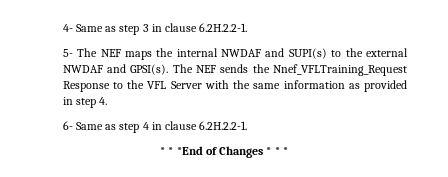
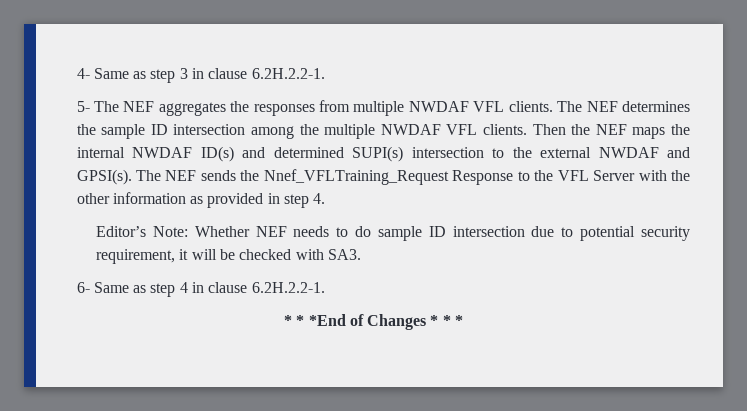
- 5- The NEF maps the internal NWDAF and SUPI(s) to the external NWDAF and GPSI(s).
+ 5- The NEF aggregates the responses from multiple NWDAF VFL clients. The NEF determines the sample ID intersection among the multiple NWDAF VFL clients. Then the NEF maps the internal NWDAF ID(s) and determined SUPI(s) intersection to the external NWDAF and GPSI(s).
- The NEF sends the Nnef_VFLTraining_Request Response to the VFL Server with the same information as provided in step 4.
+ The NEF sends the Nnef_VFLTraining_Request Response to the VFL Server with the other information as provided in step 4.
+ Editor’s Note: Whether NEF needs to do sample ID intersection due to potential security requirement, it will be checked with SA3.

